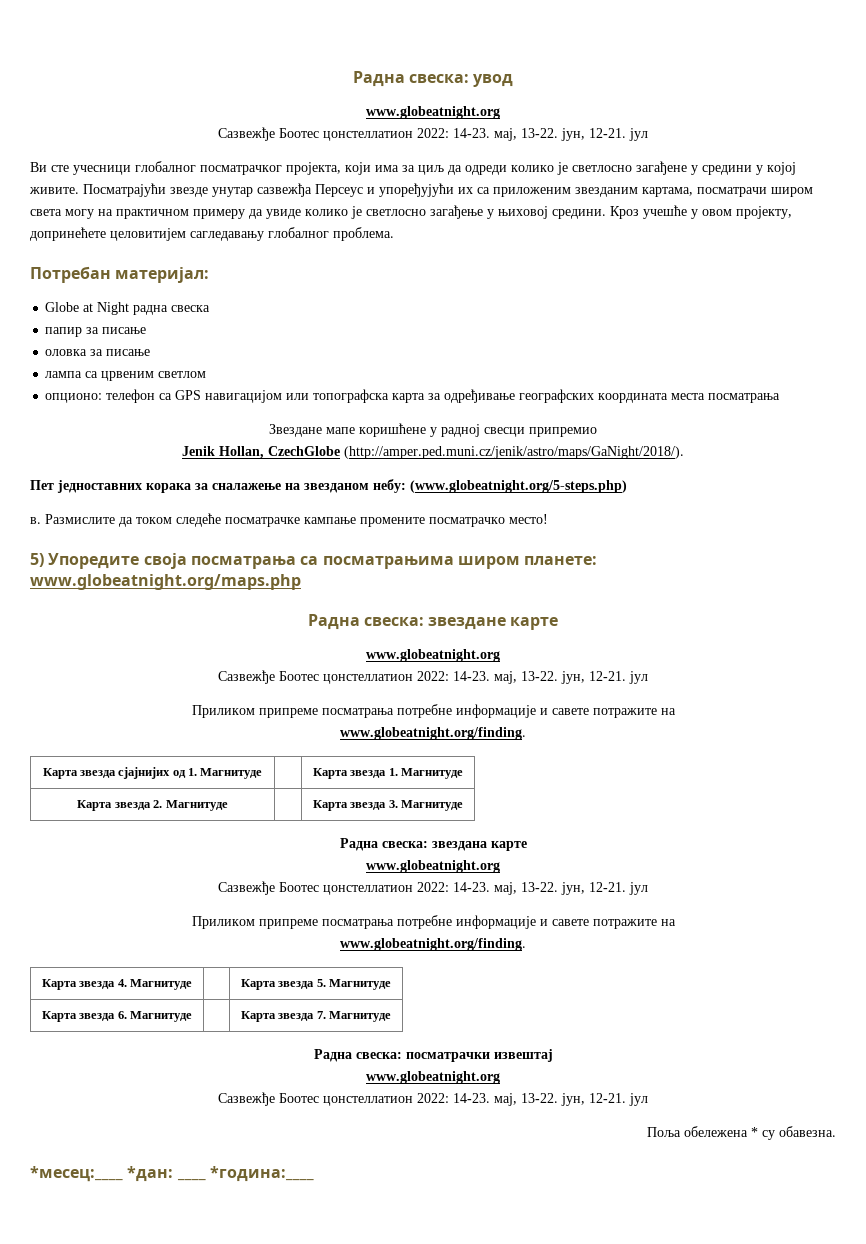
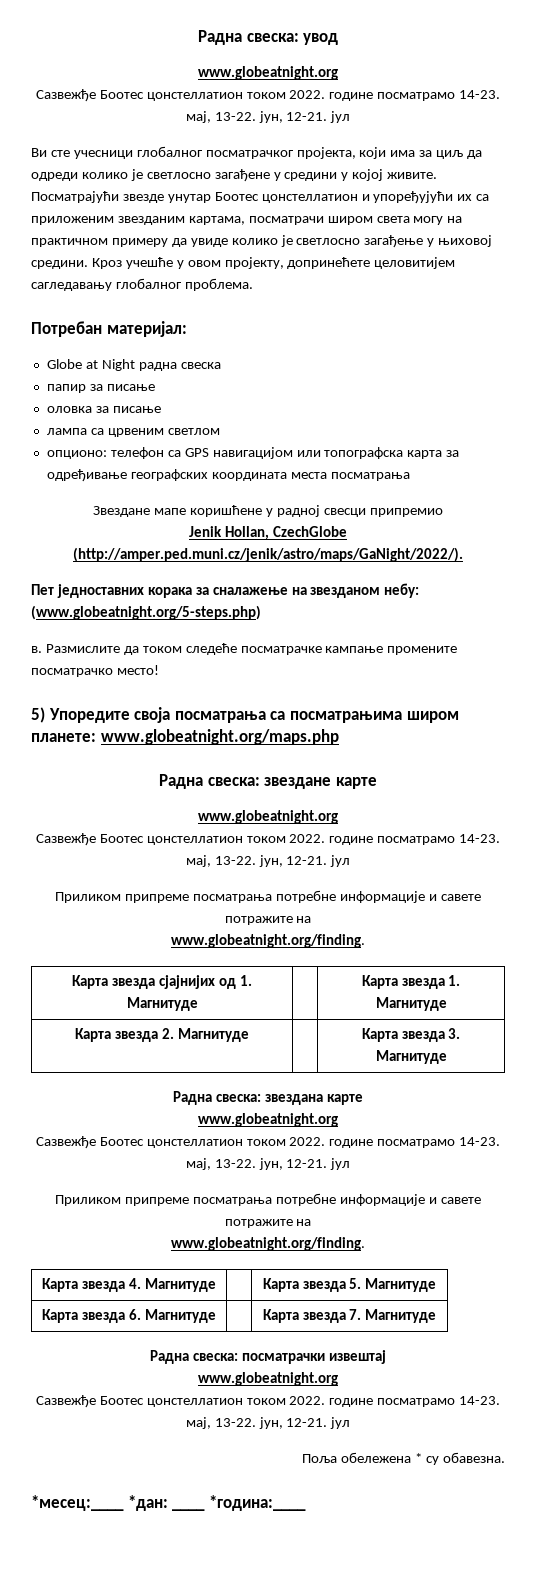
  Радна свеска: увод
  www.globeatnight.org
- Сазвежђе Боотес цонстеллатион 2022: 14-23. мај, 13-22. јун, 12-21. јул
+ Сазвежђе Боотес цонстеллатион током 2022. године посматрамо 14-23. мај, 13-22. јун, 12-21. јул
- Посматрајући звезде унутар сазвежђа Персеус и упоређујући их са приложеним звезданим картама, посматрачи широм света могу на практичном примеру да увиде колико је светлосно загађење у њиховој средини.
+ Посматрајући звезде унутар Боотес цонстеллатион и упоређујући их са приложеним звезданим картама, посматрачи широм света могу на практичном примеру да увиде колико је светлосно загађење у њиховој средини.
- Jenik Hollan, CzechGlobe (http://amper.ped.muni.cz/jenik/astro/maps/GaNight/2018/).
+ Jenik Hollan, CzechGlobe (http://amper.ped.muni.cz/jenik/astro/maps/GaNight/2022/).
  Радна свеска: звездане карте
  www.globeatnight.org
- Сазвежђе Боотес цонстеллатион 2022: 14-23. мај, 13-22. јун, 12-21. јул
+ Сазвежђе Боотес цонстеллатион током 2022. године посматрамо 14-23. мај, 13-22. јун, 12-21. јул
  Радна свеска: звездана карте
  www.globeatnight.org
- Сазвежђе Боотес цонстеллатион 2022: 14-23. мај, 13-22. јун, 12-21. јул
+ Сазвежђе Боотес цонстеллатион током 2022. године посматрамо 14-23. мај, 13-22. јун, 12-21. јул
  Радна свеска: посматрачки извештај
  www.globeatnight.org
- Сазвежђе Боотес цонстеллатион 2022: 14-23. мај, 13-22. јун, 12-21. јул
+ Сазвежђе Боотес цонстеллатион током 2022. године посматрамо 14-23. мај, 13-22. јун, 12-21. јул

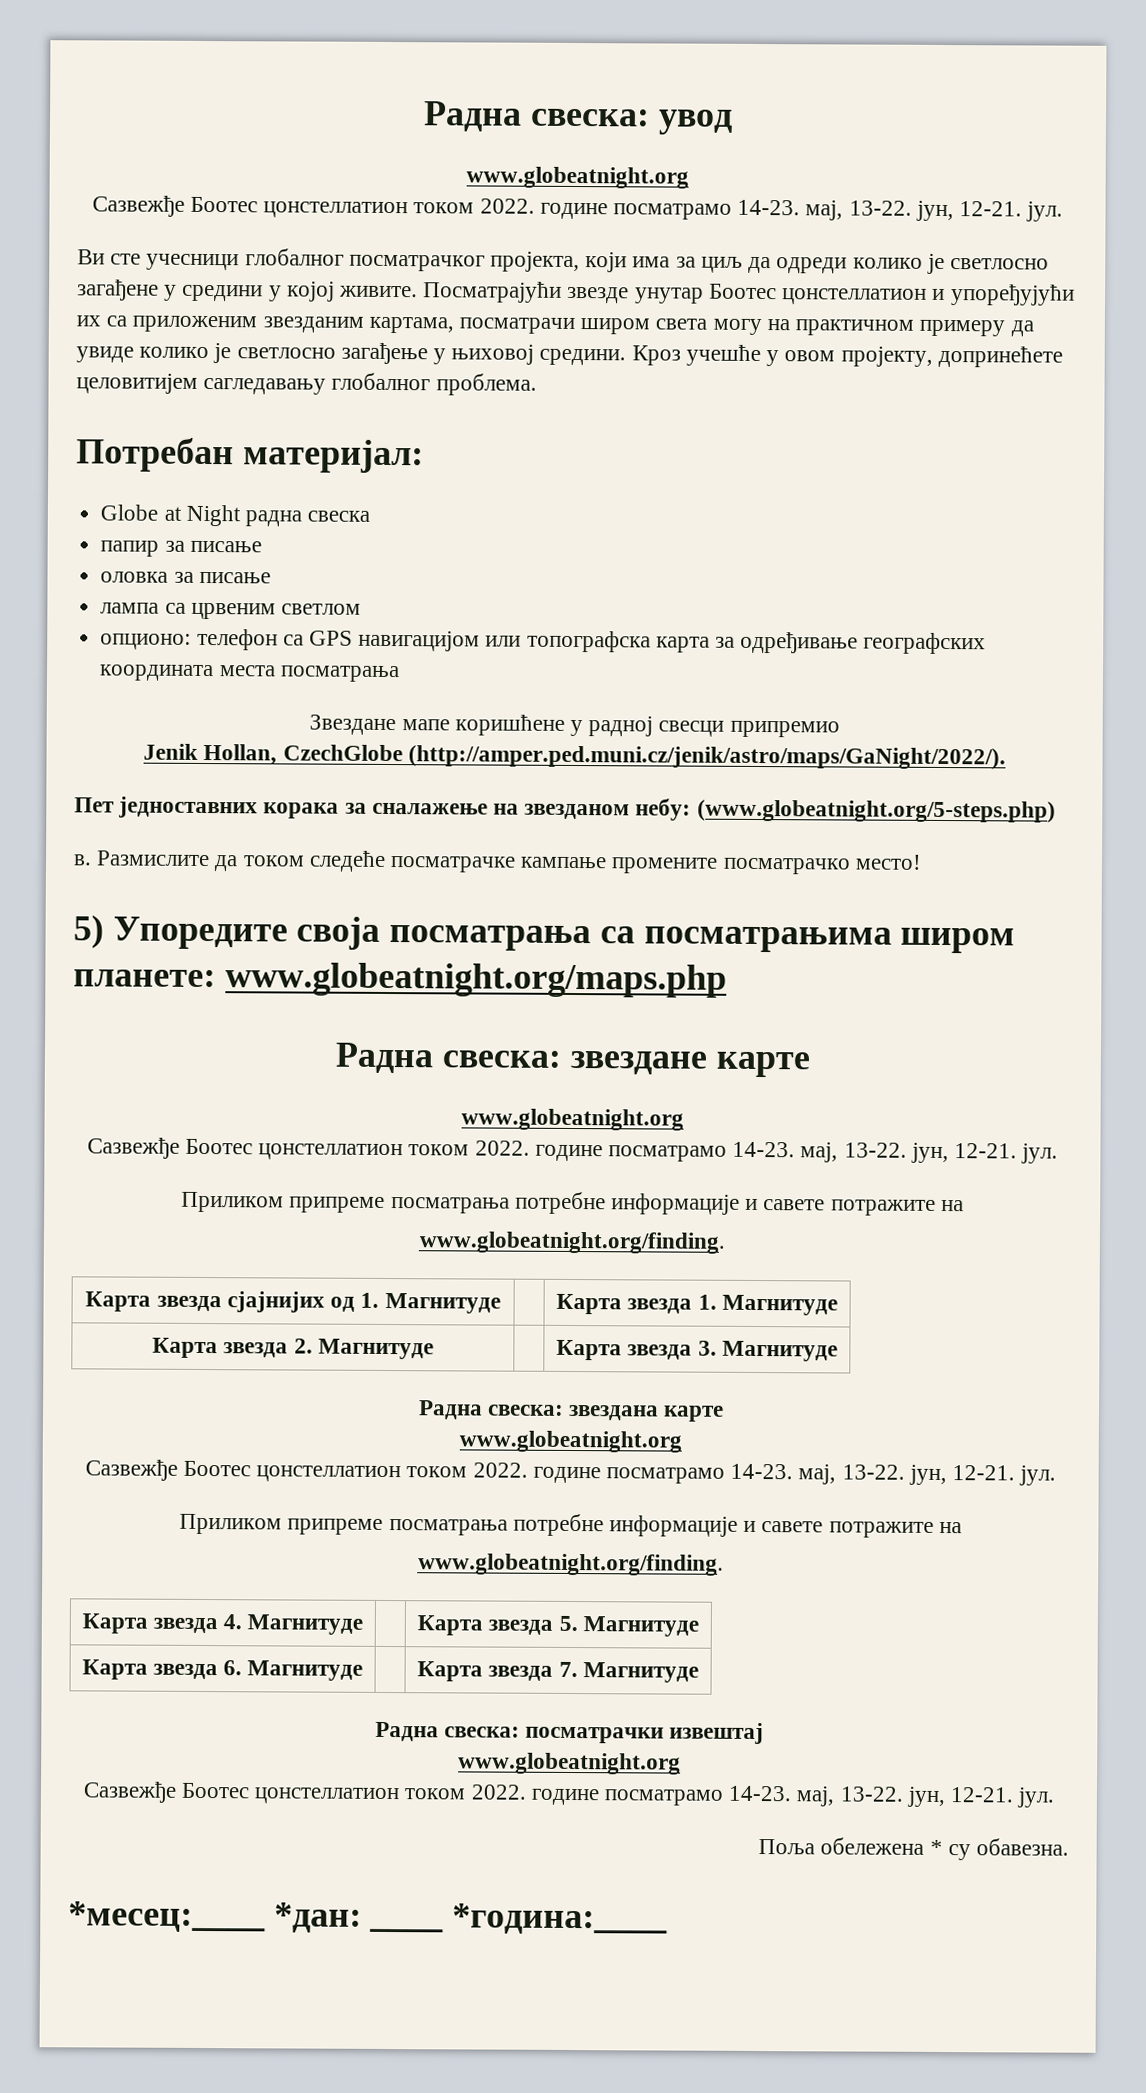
  Радна свеска: увод
  www.globeatnight.org
- Сазвежђе Боотес цонстеллатион током 2022. године посматрамо 14-23. мај, 13-22. јун, 12-21. јул
+ Сазвежђе Боотес цонстеллатион током 2022. године посматрамо 14-23. мај, 13-22. јун, 12-21. јул.
  Радна свеска: звездане карте
  www.globeatnight.org
- Сазвежђе Боотес цонстеллатион током 2022. године посматрамо 14-23. мај, 13-22. јун, 12-21. јул
+ Сазвежђе Боотес цонстеллатион током 2022. године посматрамо 14-23. мај, 13-22. јун, 12-21. јул.
  Радна свеска: звездана карте
  www.globeatnight.org
- Сазвежђе Боотес цонстеллатион током 2022. године посматрамо 14-23. мај, 13-22. јун, 12-21. јул
+ Сазвежђе Боотес цонстеллатион током 2022. године посматрамо 14-23. мај, 13-22. јун, 12-21. јул.
  Радна свеска: посматрачки извештај
  www.globeatnight.org
- Сазвежђе Боотес цонстеллатион током 2022. године посматрамо 14-23. мај, 13-22. јун, 12-21. јул
+ Сазвежђе Боотес цонстеллатион током 2022. године посматрамо 14-23. мај, 13-22. јун, 12-21. јул.

